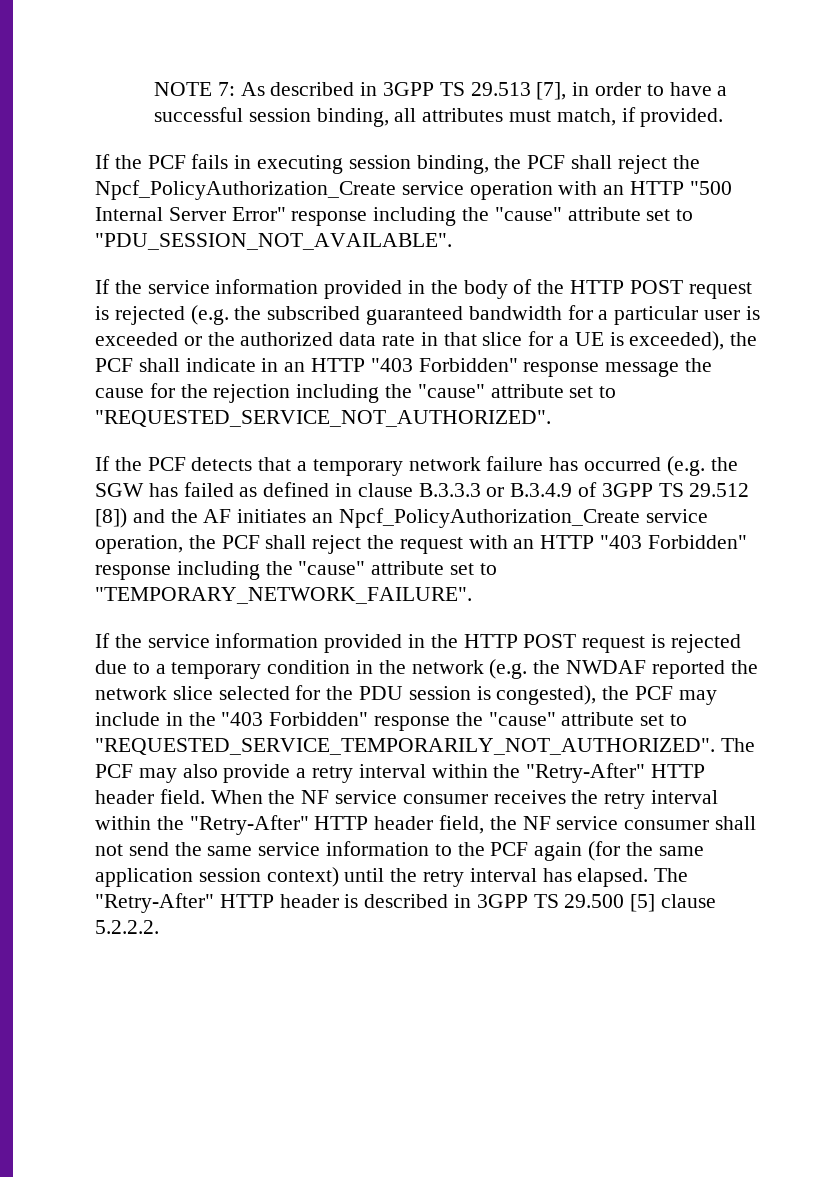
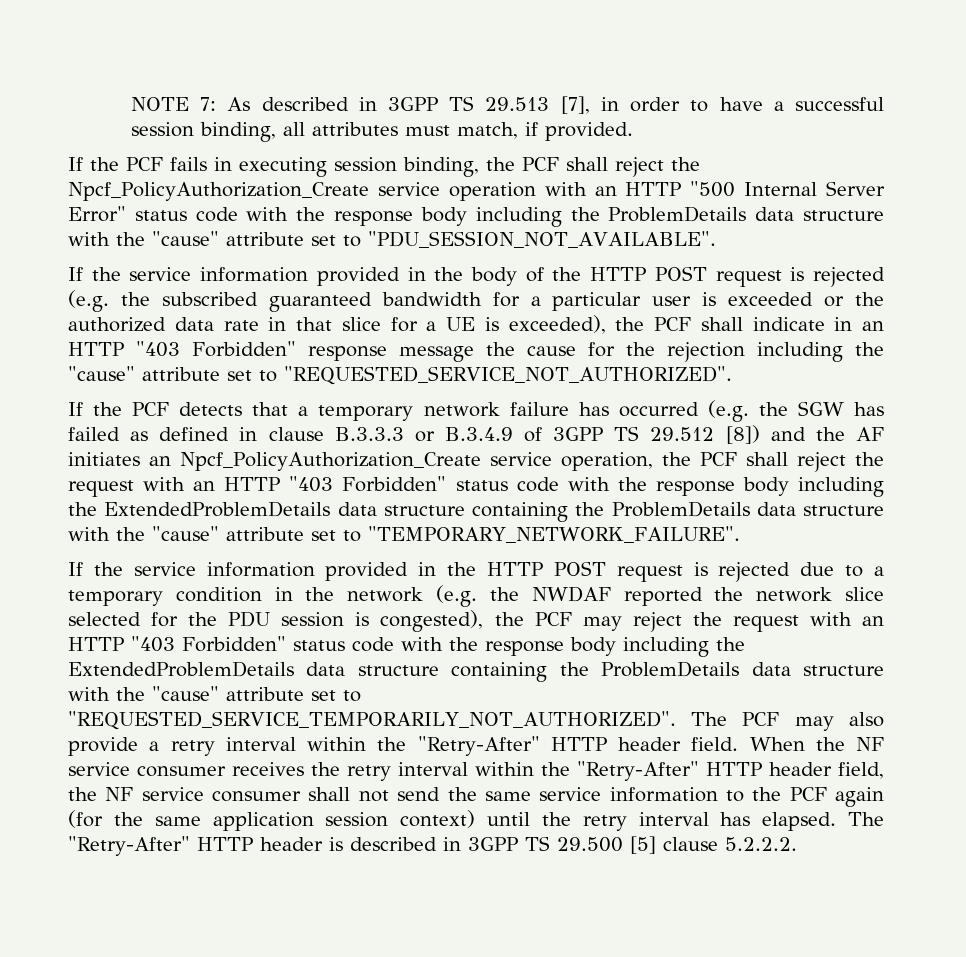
- If the PCF fails in executing session binding, the PCF shall reject the Npcf_PolicyAuthorization_Create service operation with an HTTP "500 Internal Server Error" response including the "cause" attribute set to "PDU_SESSION_NOT_AVAILABLE".
+ If the PCF fails in executing session binding, the PCF shall reject the Npcf_PolicyAuthorization_Create service operation with an HTTP "500 Internal Server Error" status code with the response body including the ProblemDetails data structure with the "cause" attribute set to "PDU_SESSION_NOT_AVAILABLE".
- If the PCF detects that a temporary network failure has occurred (e.g. the SGW has failed as defined in clause B.3.3.3 or B.3.4.9 of 3GPP TS 29.512 [8]) and the AF initiates an Npcf_PolicyAuthorization_Create service operation, the PCF shall reject the request with an HTTP "403 Forbidden" response including the "cause" attribute set to "TEMPORARY_NETWORK_FAILURE".
+ If the PCF detects that a temporary network failure has occurred (e.g. the SGW has failed as defined in clause B.3.3.3 or B.3.4.9 of 3GPP TS 29.512 [8]) and the AF initiates an Npcf_PolicyAuthorization_Create service operation, the PCF shall reject the request with an HTTP "403 Forbidden" status code with the response body including the ExtendedProblemDetails data structure containing the ProblemDetails data structure with the "cause" attribute set to "TEMPORARY_NETWORK_FAILURE".
- If the service information provided in the HTTP POST request is rejected due to a temporary condition in the network (e.g. the NWDAF reported the network slice selected for the PDU session is congested), the PCF may include in the "403 Forbidden" response the "cause" attribute set to "REQUESTED_SERVICE_TEMPORARILY_NOT_AUTHORIZED".
+ If the service information provided in the HTTP POST request is rejected due to a temporary condition in the network (e.g. the NWDAF reported the network slice selected for the PDU session is congested), the PCF may reject the request with an HTTP "403 Forbidden" status code with the response body including the ExtendedProblemDetails data structure containing the ProblemDetails data structure with the "cause" attribute set to "REQUESTED_SERVICE_TEMPORARILY_NOT_AUTHORIZED".

